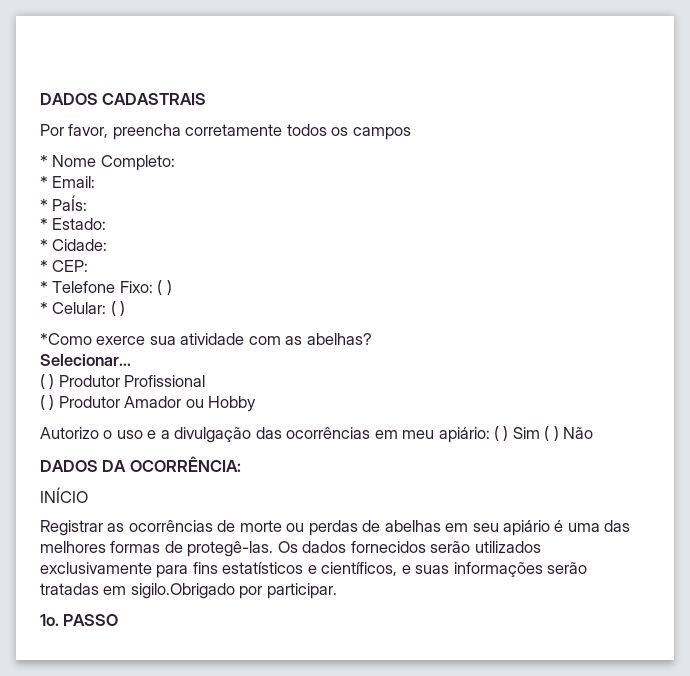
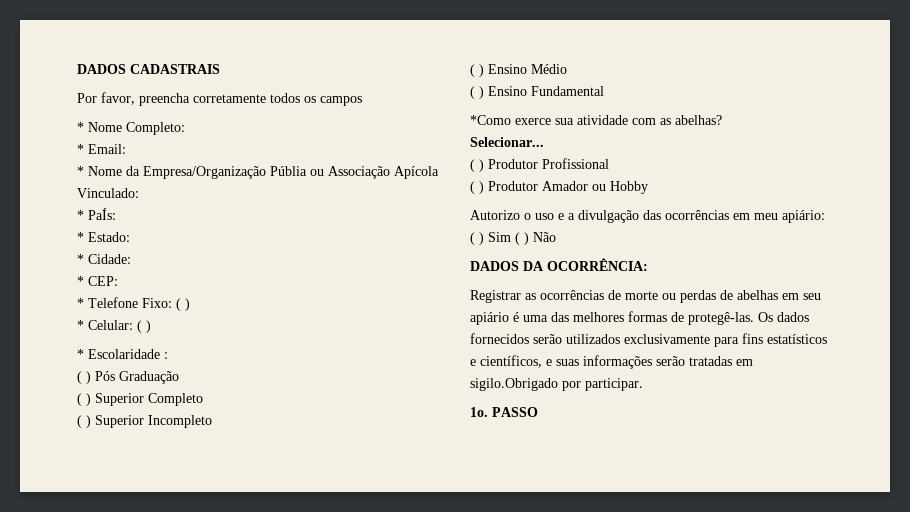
+ * Nome da Empresa/Organização Públia ou Associação Apícola Vinculado:
+ * Escolaridade :
+ ( ) Pós Graduação
+ ( ) Superior Completo
+ ( ) Superior Incompleto
+ ( ) Ensino Médio
+ ( ) Ensino Fundamental
- INÍCIO

